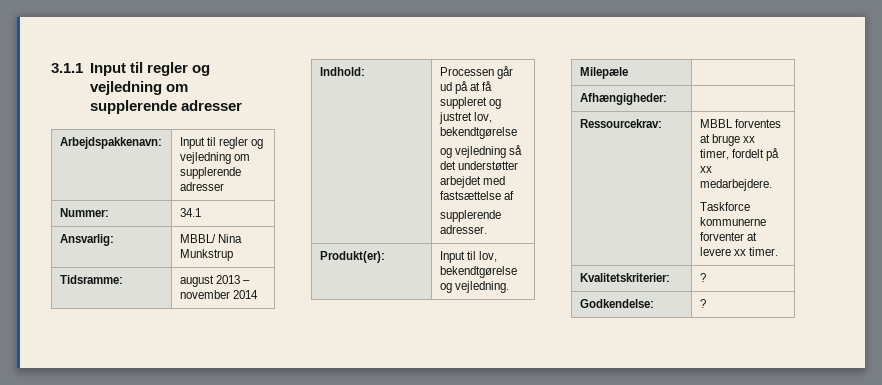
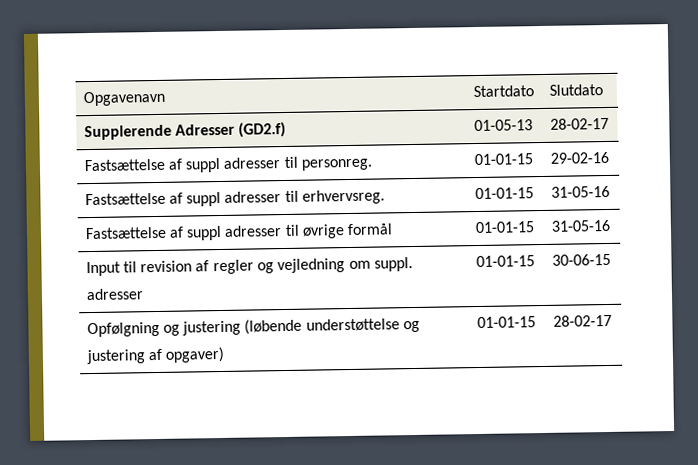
- 3.1.1 Input til regler og vejledning om supplerende adresser
- Arbejdspakkenavn: | Input til regler og vejledning om supplerende adresser
- Nummer: | 34.1
- Ansvarlig: | MBBL/ Nina Munkstrup
- Tidsramme: | august 2013 – november 2014
- Indhold: | Processen går ud på at få suppleret og justret lov, bekendtgørelse
- og vejledning så det understøtter arbejdet med fastsættelse af
- supplerende adresser.
- Produkt(er): | Input til lov, bekendtgørelse og vejledning.
- Milepæle |
- Afhængigheder: |
- Ressourcekrav: | MBBL forventes at bruge xx timer, fordelt på xx medarbejdere.
- Taskforce kommunerne forventer at levere xx timer.
- Kvalitetskriterier: | ?
- Godkendelse: | ?
+ Opgavenavn | Startdato | Slutdato
+ Supplerende Adresser (GD2.f) | 01-05-13 | 28-02-17
+ Fastsættelse af suppl adresser til personreg. | 01-01-15 | 29-02-16
+ Fastsættelse af suppl adresser til erhvervsreg. | 01-01-15 | 31-05-16
+ Fastsættelse af suppl adresser til øvrige formål | 01-01-15 | 31-05-16
+ Input til revision af regler og vejledning om suppl. adresser | 01-01-15 | 30-06-15
+ Opfølgning og justering (løbende understøttelse og justering af opgaver) | 01-01-15 | 28-02-17

